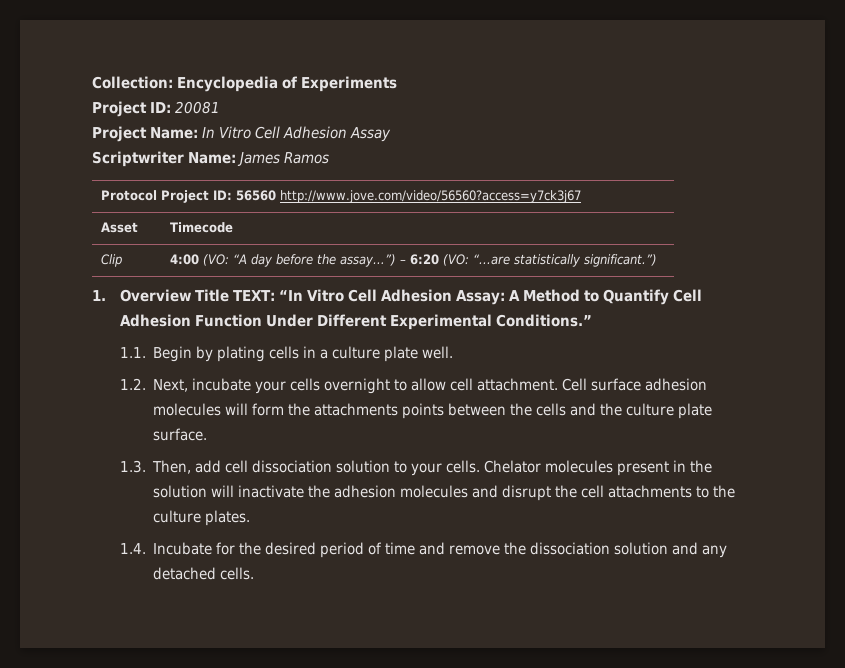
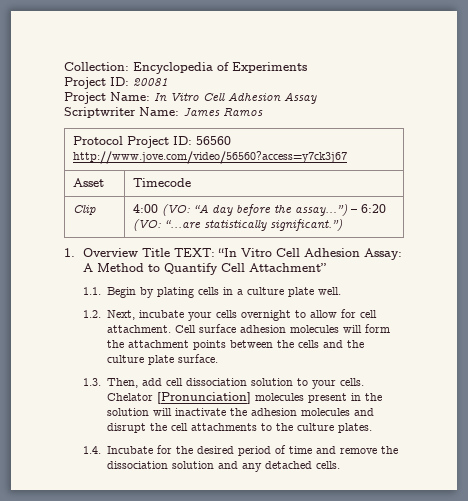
- 1. Overview Title TEXT: “In Vitro Cell Adhesion Assay: A Method to Quantify Cell Adhesion Function Under Different Experimental Conditions.”
+ 1. Overview Title TEXT: “In Vitro Cell Adhesion Assay: A Method to Quantify Cell Attachment”
- 1.2. Next, incubate your cells overnight to allow cell attachment.
+ 1.2. Next, incubate your cells overnight to allow for cell attachment.
- Cell surface adhesion molecules will form the attachments points between the cells and the culture plate surface.
+ Cell surface adhesion molecules will form the attachment points between the cells and the culture plate surface.
- Chelator molecules present in the solution will inactivate the adhesion molecules and disrupt the cell attachments to the culture plates.
+ Chelator [Pronunciation] molecules present in the solution will inactivate the adhesion molecules and disrupt the cell attachments to the culture plates.

